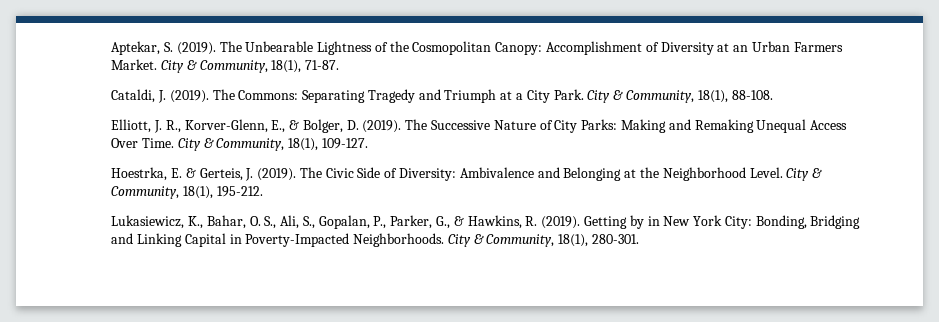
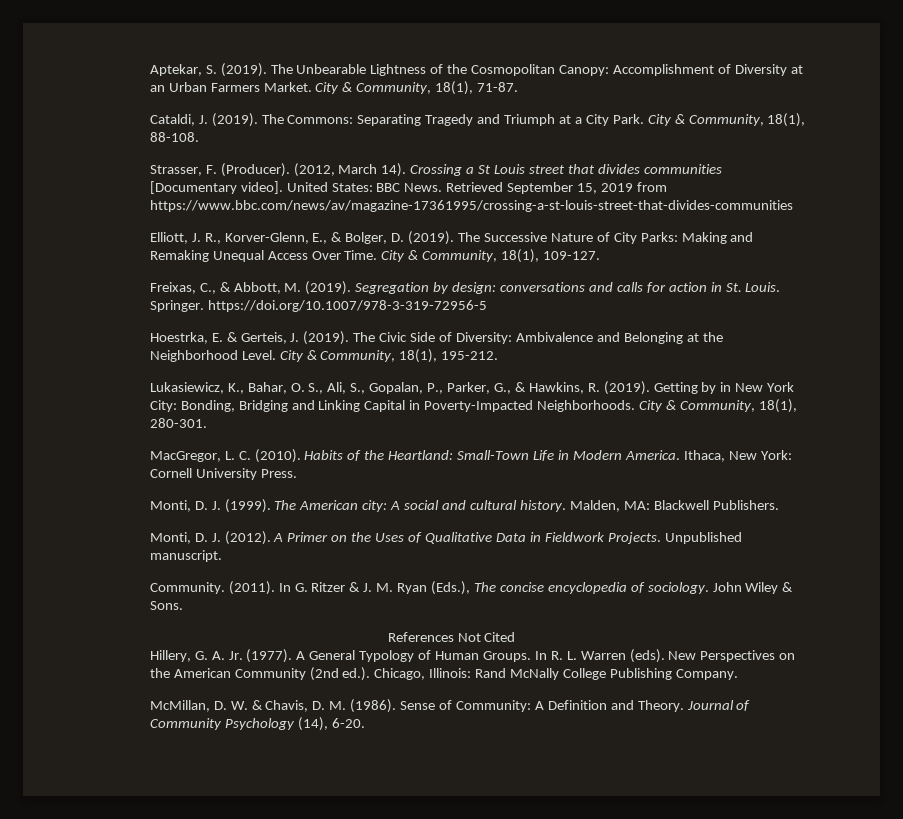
+ Strasser, F. (Producer). (2012, March 14). Crossing a St Louis street that divides communities [Documentary video]. United States: BBC News. Retrieved September 15, 2019 from https://www.bbc.com/news/av/magazine-17361995/crossing-a-st-louis-street-that-divides-communities
+ Freixas, C., & Abbott, M. (2019). Segregation by design: conversations and calls for action in St. Louis. Springer. https://doi.org/10.1007/978-3-319-72956-5
+ MacGregor, L. C. (2010). Habits of the Heartland: Small-Town Life in Modern America. Ithaca, New York: Cornell University Press.
+ Monti, D. J. (1999). The American city: A social and cultural history. Malden, MA: Blackwell Publishers.
+ Monti, D. J. (2012). A Primer on the Uses of Qualitative Data in Fieldwork Projects. Unpublished manuscript.
+ Community. (2011). In G. Ritzer & J. M. Ryan (Eds.), The concise encyclopedia of sociology. John Wiley & Sons.
+ References Not Cited
+ Hillery, G. A. Jr. (1977). A General Typology of Human Groups. In R. L. Warren (eds). New Perspectives on the American Community (2nd ed.). Chicago, Illinois: Rand McNally College Publishing Company.
+ McMillan, D. W. & Chavis, D. M. (1986). Sense of Community: A Definition and Theory. Journal of Community Psychology (14), 6-20.

